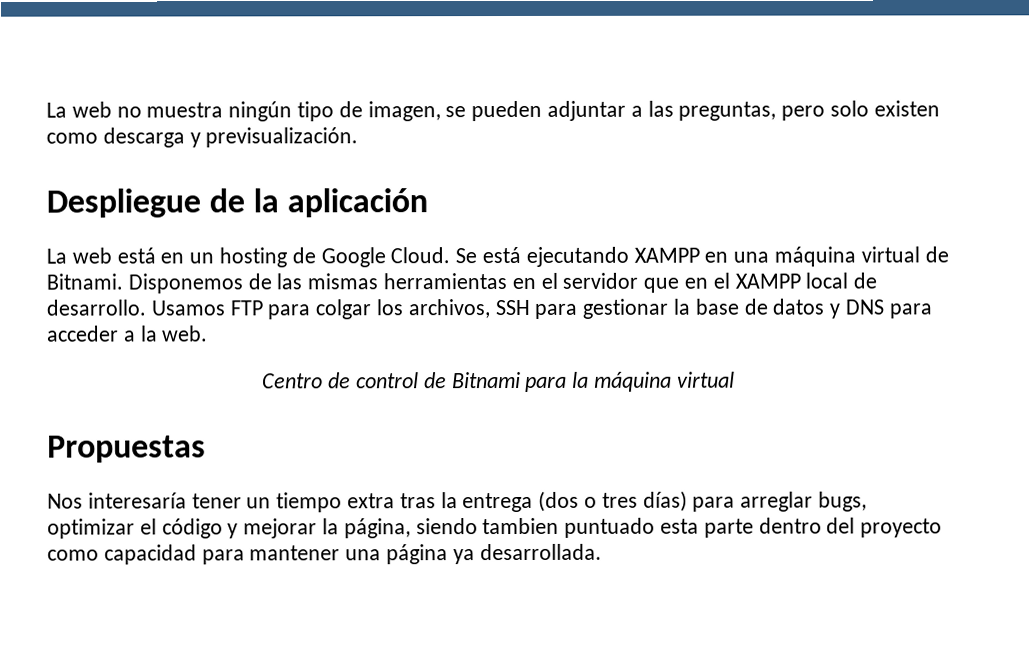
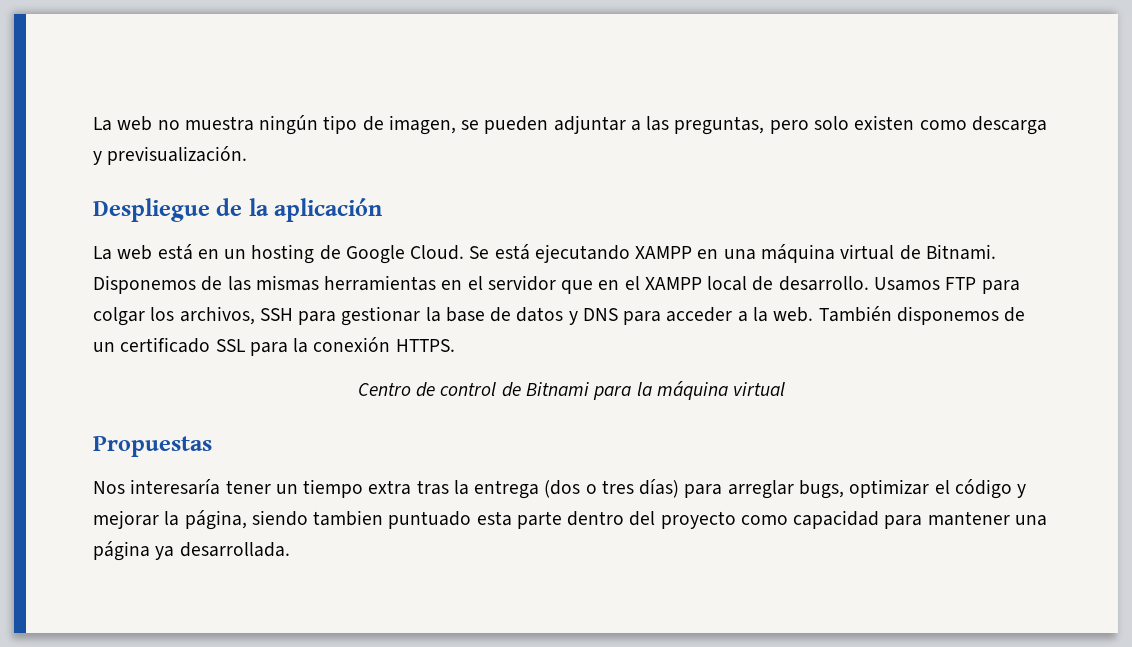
+ También disponemos de un certificado SSL para la conexión HTTPS.

